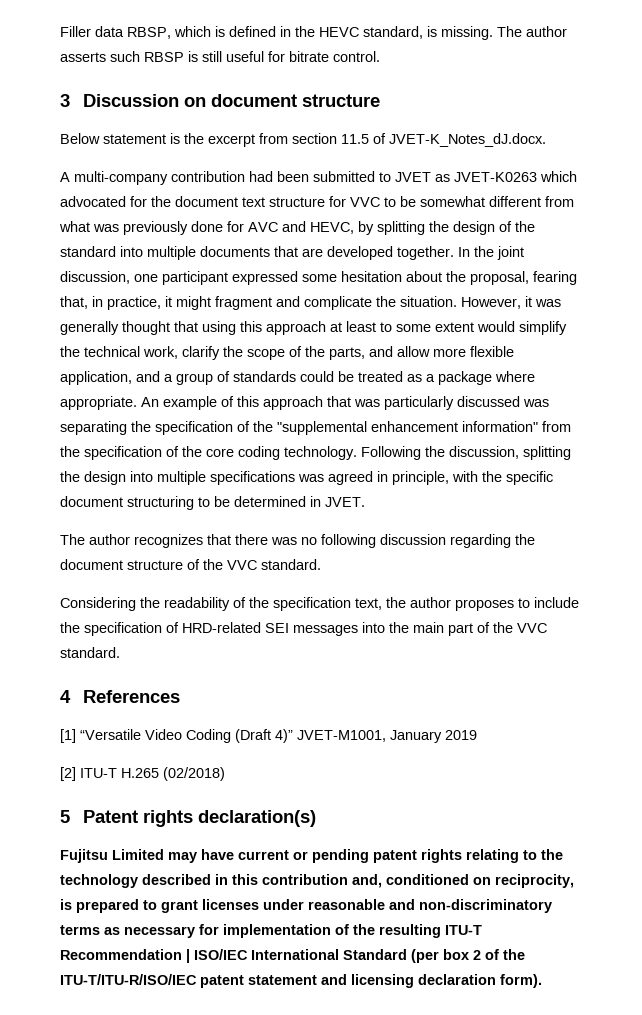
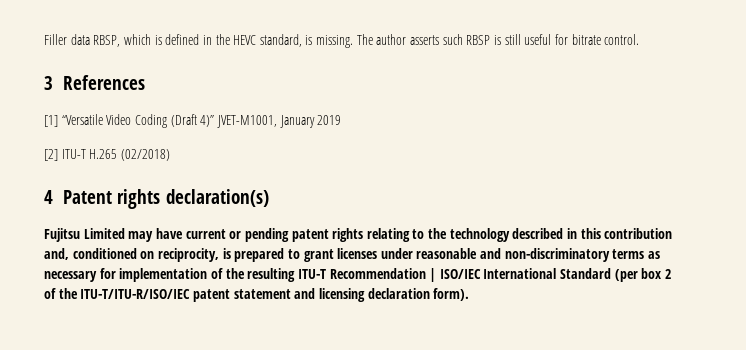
- 3 Discussion on document structure
- Below statement is the excerpt from section 11.5 of JVET-K_Notes_dJ.docx.
- A multi-company contribution had been submitted to JVET as JVET-K0263 which advocated for the document text structure for VVC to be somewhat different from what was previously done for AVC and HEVC, by splitting the design of the standard into multiple documents that are developed together. In the joint discussion, one participant expressed some hesitation about the proposal, fearing that, in practice, it might fragment and complicate the situation. However, it was generally thought that using this approach at least to some extent would simplify the technical work, clarify the scope of the parts, and allow more flexible application, and a group of standards could be treated as a package where appropriate. An example of this approach that was particularly discussed was separating the specification of the "supplemental enhancement information" from the specification of the core coding technology. Following the discussion, splitting the design into multiple specifications was agreed in principle, with the specific document structuring to be determined in JVET.
- The author recognizes that there was no following discussion regarding the document structure of the VVC standard.
- Considering the readability of the specification text, the author proposes to include the specification of HRD-related SEI messages into the main part of the VVC standard.
- 4 References
+ 3 References
- 5 Patent rights declaration(s)
+ 4 Patent rights declaration(s)

